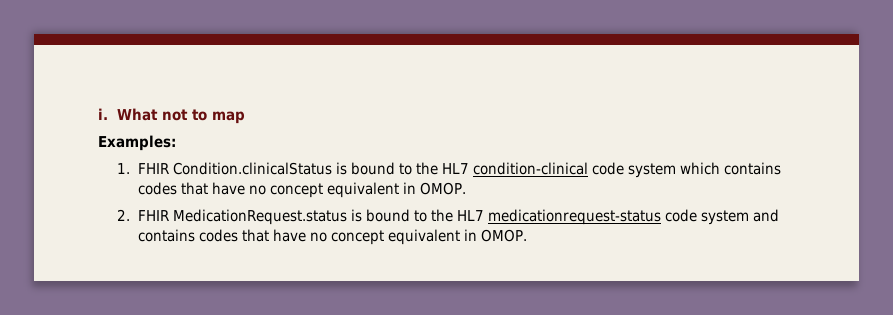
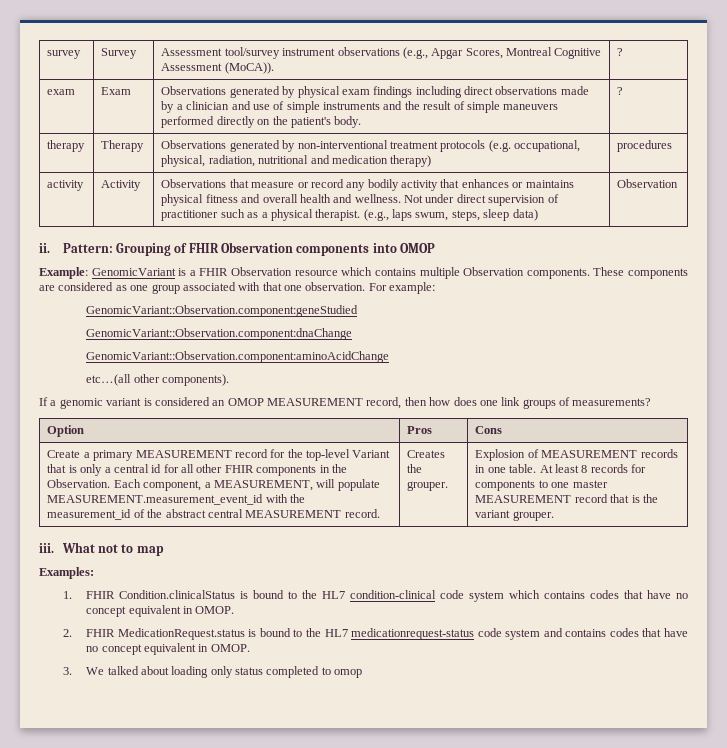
- i.
+ survey | Survey | Assessment tool/survey instrument observations (e.g., Apgar Scores, Montreal Cognitive Assessment (MoCA)). | ?
+ exam | Exam | Observations generated by physical exam findings including direct observations made by a clinician and use of simple instruments and the result of simple maneuvers performed directly on the patient's body. | ?
+ therapy | Therapy | Observations generated by non-interventional treatment protocols (e.g. occupational, physical, radiation, nutritional and medication therapy) | procedures
+ activity | Activity | Observations that measure or record any bodily activity that enhances or maintains physical fitness and overall health and wellness. Not under direct supervision of practitioner such as a physical therapist. (e.g., laps swum, steps, sleep data) | Observation
+ ii. Pattern: Grouping of FHIR Observation components into OMOP
+ Example: GenomicVariant is a FHIR Observation resource which contains multiple Observation components. These components are considered as one group associated with that one observation. For example:
+ GenomicVariant::Observation.component:geneStudied
+ GenomicVariant::Observation.component:dnaChange
+ GenomicVariant::Observation.component:aminoAcidChange
+ etc…(all other components).
+ If a genomic variant is considered an OMOP MEASUREMENT record, then how does one link groups of measurements?
+ Option | Pros | Cons
+ Create a primary MEASUREMENT record for the top-level Variant that is only a central id for all other FHIR components in the Observation. Each component, a MEASUREMENT, will populate MEASUREMENT.measurement_event_id with the measurement_id of the abstract central MEASUREMENT record. | Creates the grouper. | Explosion of MEASUREMENT records in one table. At least 8 records for components to one master MEASUREMENT record that is the variant grouper.
+ iii.
+ 3. We talked about loading only status completed to omop

